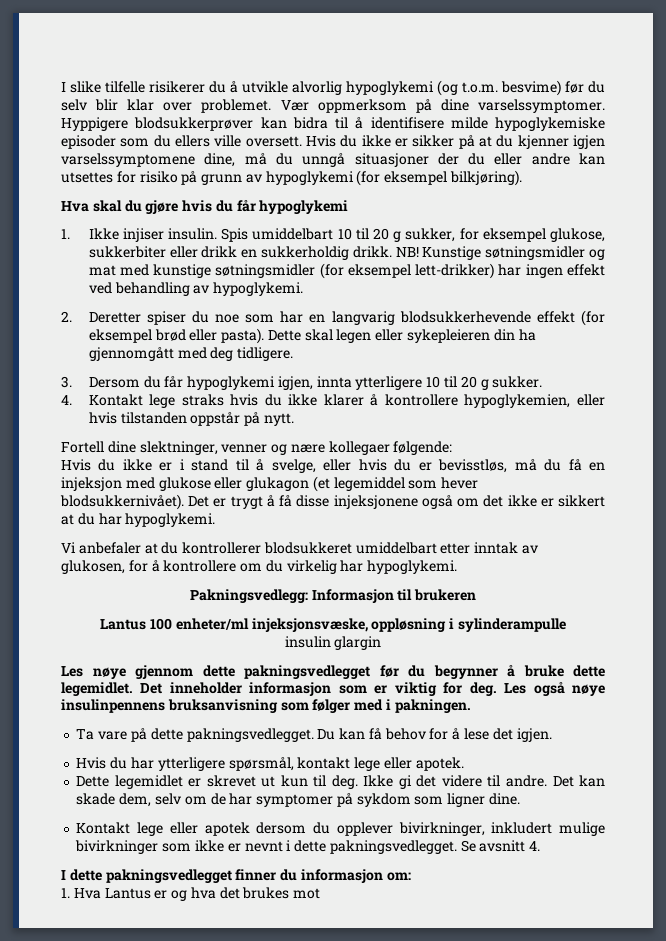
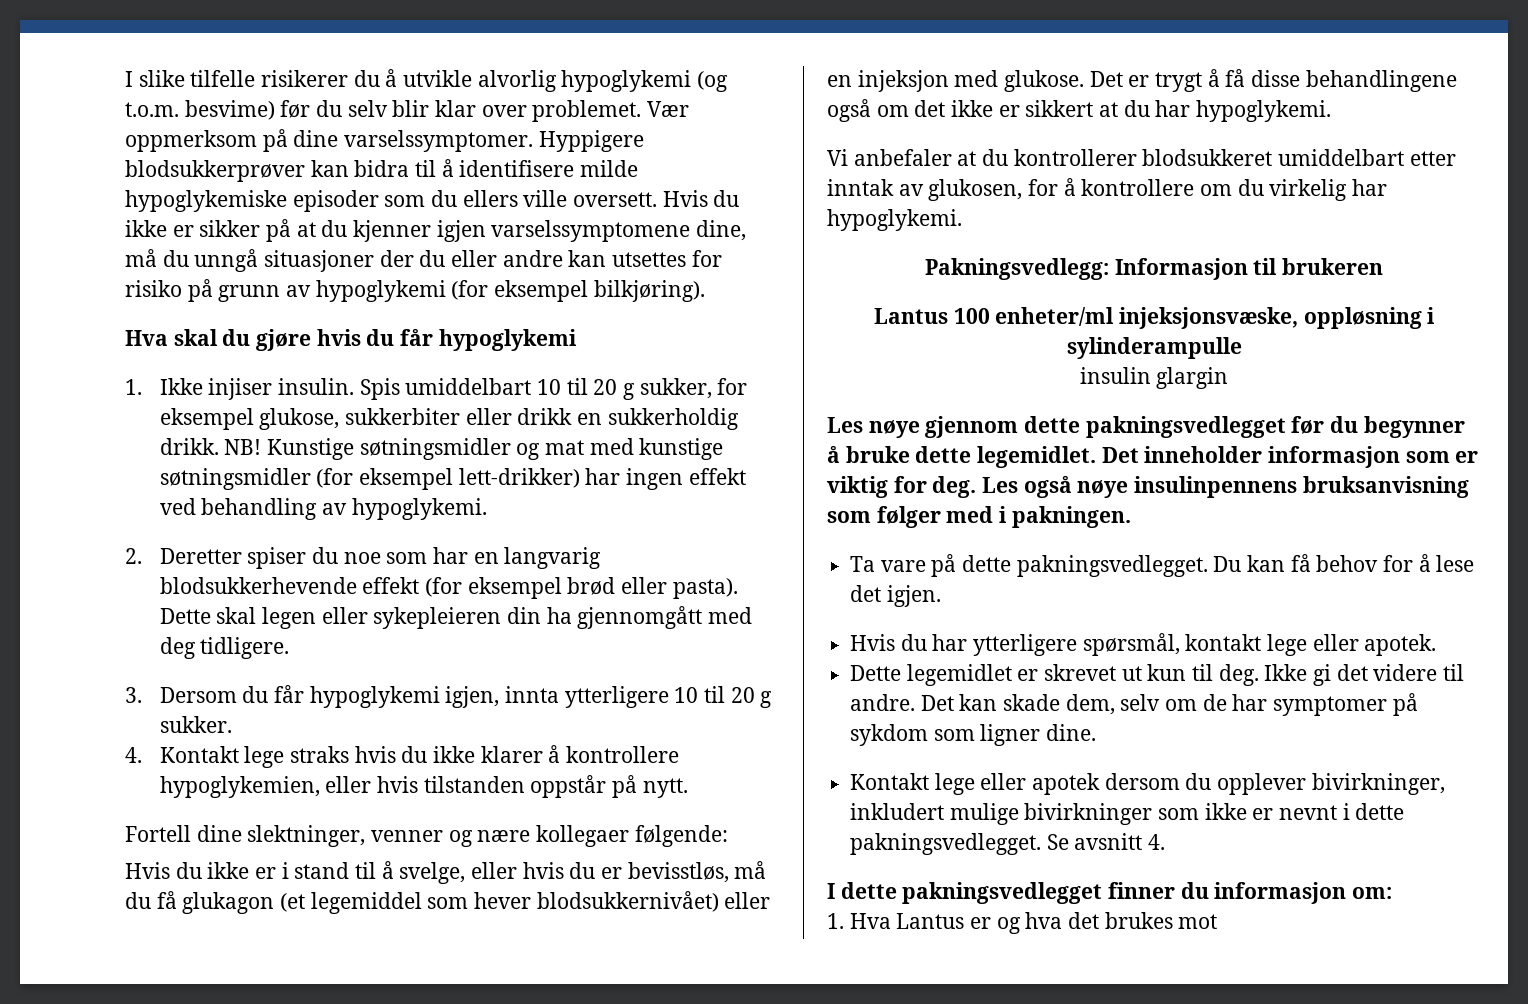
- Hvis du ikke er i stand til å svelge, eller hvis du er bevisstløs, må du få en injeksjon med glukose eller glukagon (et legemiddel som hever blodsukkernivået).
+ Hvis du ikke er i stand til å svelge, eller hvis du er bevisstløs, må du få glukagon (et legemiddel som hever blodsukkernivået) eller en injeksjon med glukose.
- Det er trygt å få disse injeksjonene også om det ikke er sikkert at du har hypoglykemi.
+ Det er trygt å få disse behandlingene også om det ikke er sikkert at du har hypoglykemi.

